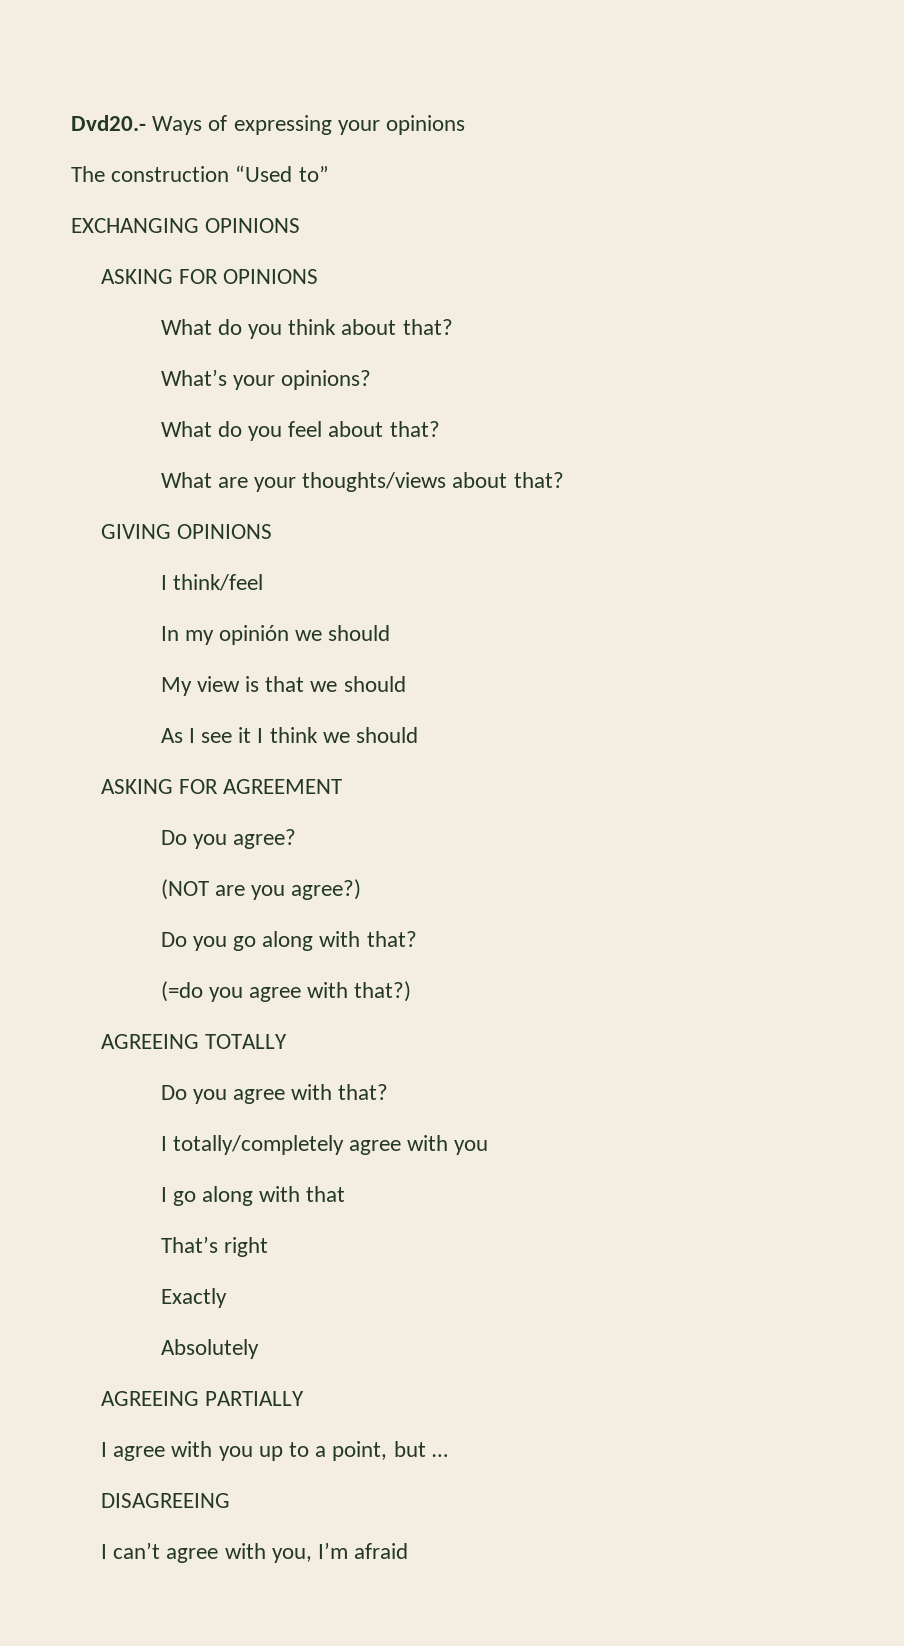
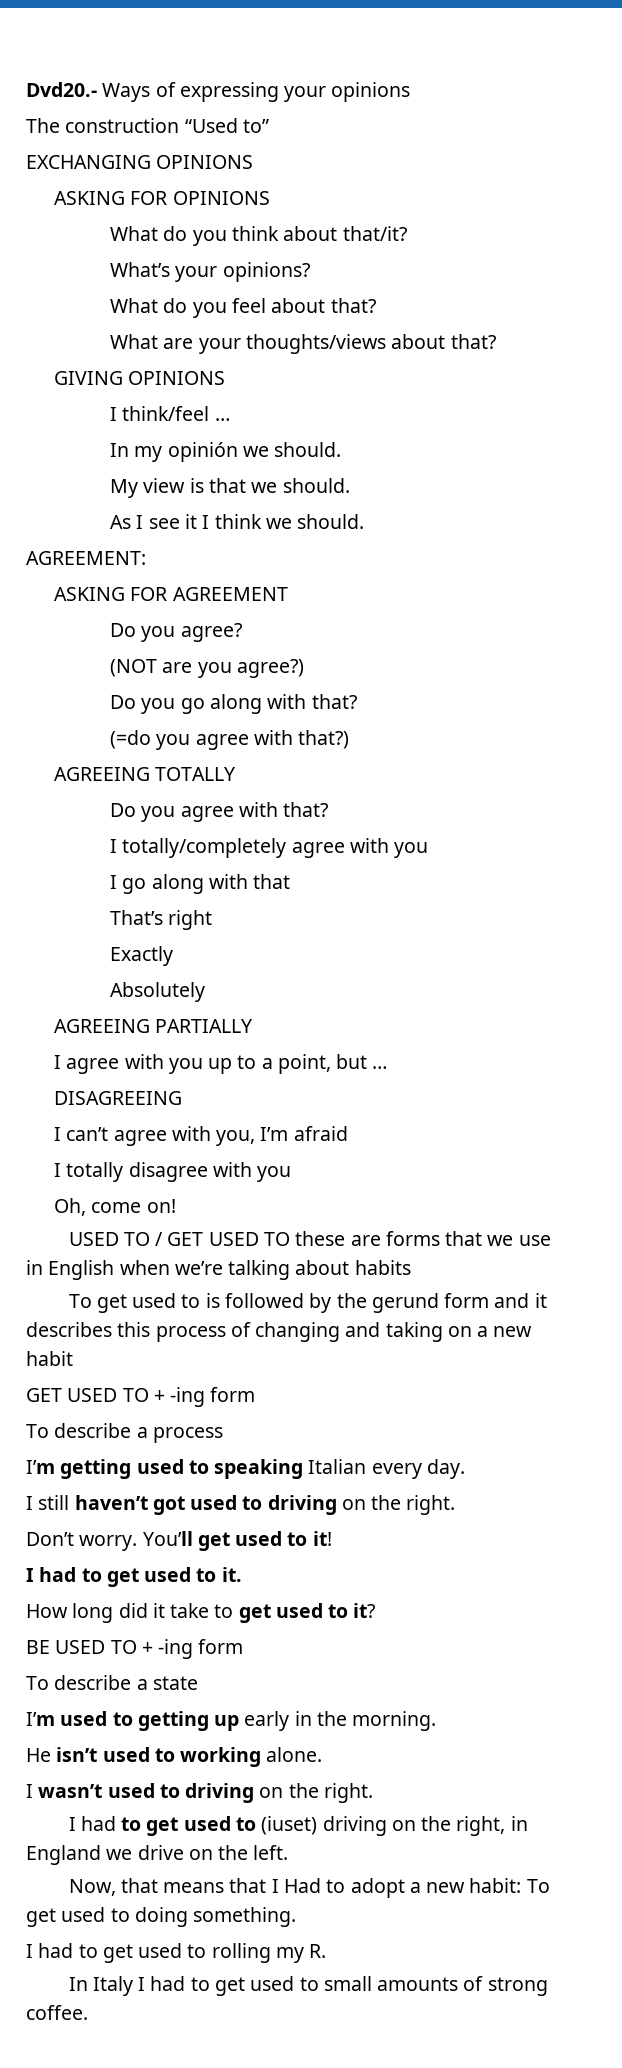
- What do you think about that?
+ What do you think about that/it?
- I think/feel
+ I think/feel …
- In my opinión we should
+ In my opinión we should.
- My view is that we should
+ My view is that we should.
- As I see it I think we should
+ As I see it I think we should.
+ AGREEMENT:
+ I totally disagree with you
+ Oh, come on!
+ USED TO / GET USED TO these are forms that we use in English when we’re talking about habits
+ To get used to is followed by the gerund form and it describes this process of changing and taking on a new habit
+ GET USED TO + -ing form
+ To describe a process
+ I’m getting used to speaking Italian every day.
+ I still haven’t got used to driving on the right.
+ Don’t worry. You’ll get used to it!
+ I had to get used to it.
+ How long did it take to get used to it?
+ BE USED TO + -ing form
+ To describe a state
+ I’m used to getting up early in the morning.
+ He isn’t used to working alone.
+ I wasn’t used to driving on the right.
+ I had to get used to (iuset) driving on the right, in England we drive on the left.
+ Now, that means that I Had to adopt a new habit: To get used to doing something.
+ I had to get used to rolling my R.
+ In Italy I had to get used to small amounts of strong coffee.

